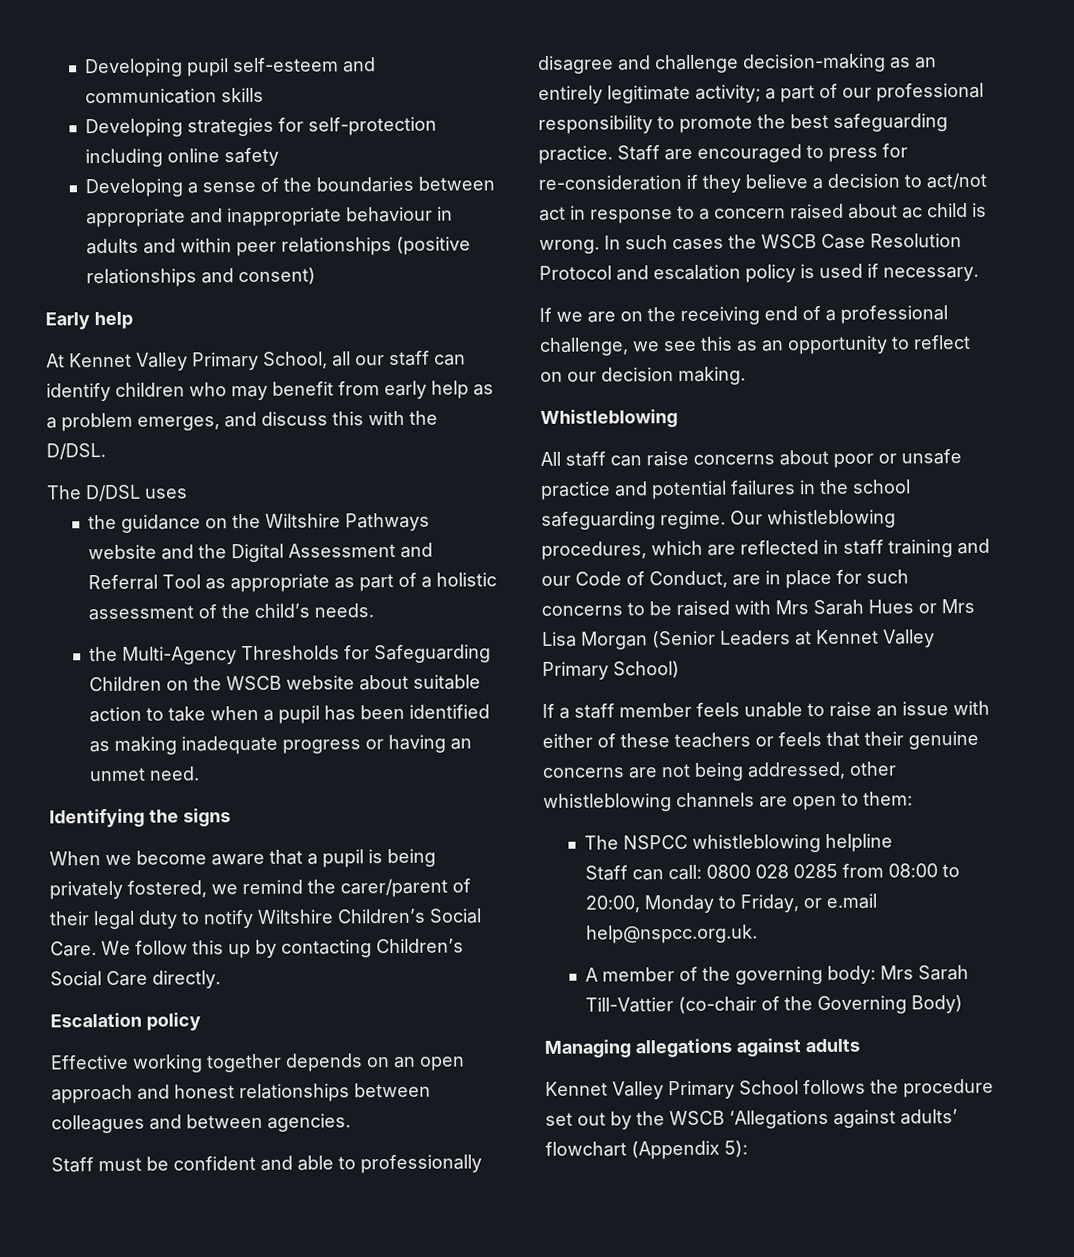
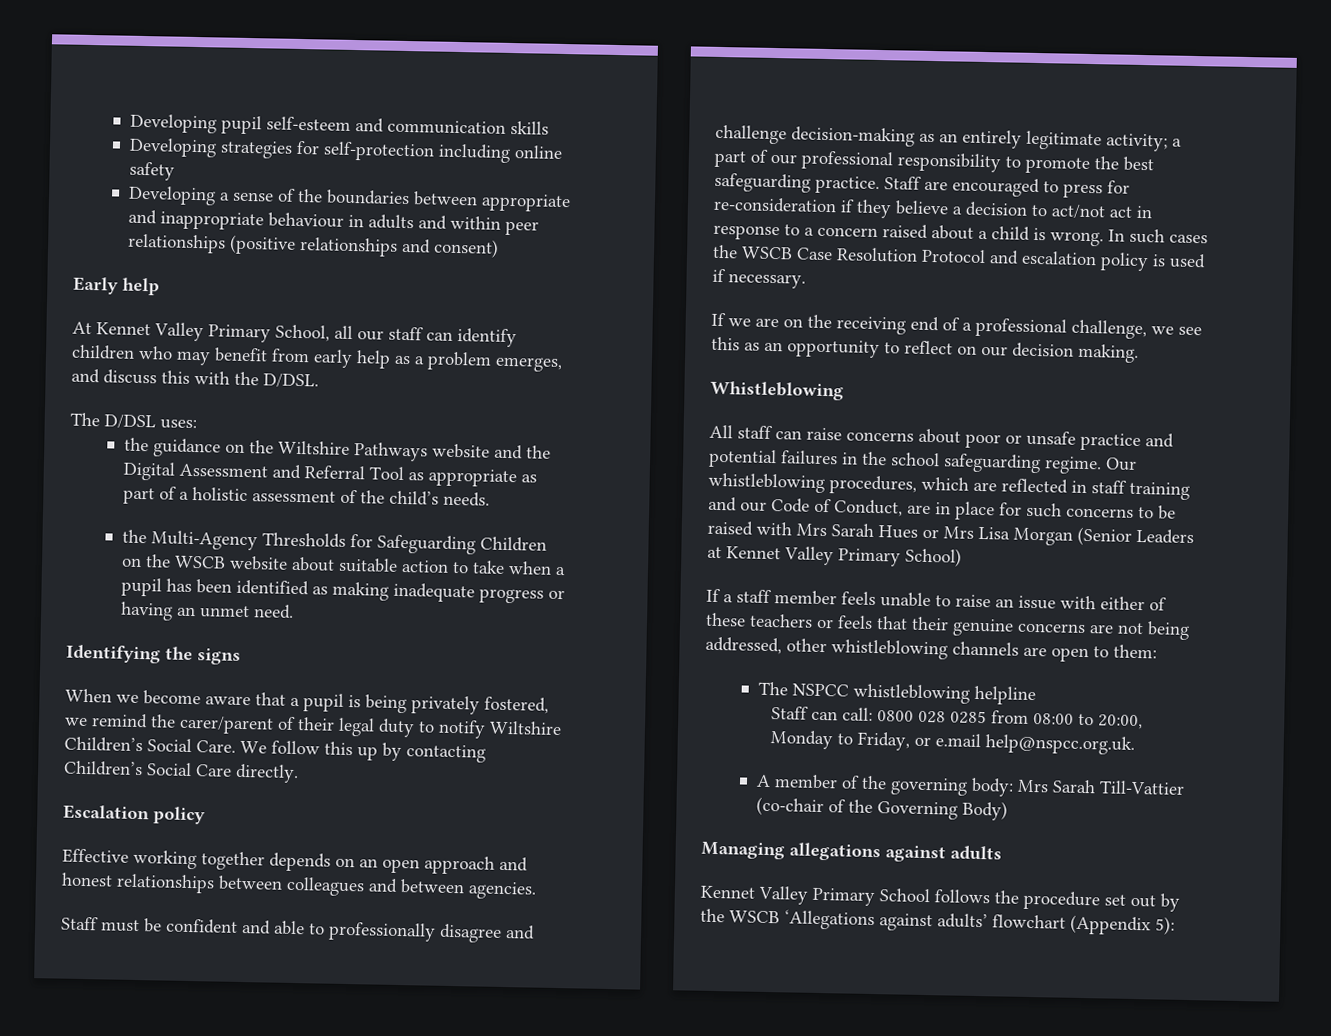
- The D/DSL uses
+ The D/DSL uses:
- Staff are encouraged to press for re-consideration if they believe a decision to act/not act in response to a concern raised about ac child is wrong.
+ Staff are encouraged to press for re-consideration if they believe a decision to act/not act in response to a concern raised about a child is wrong.

